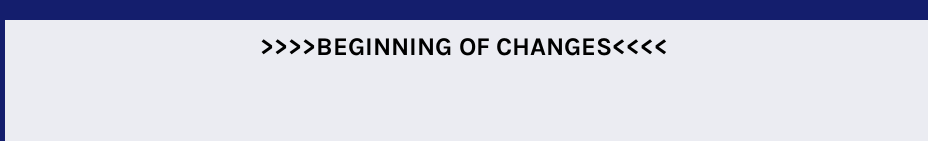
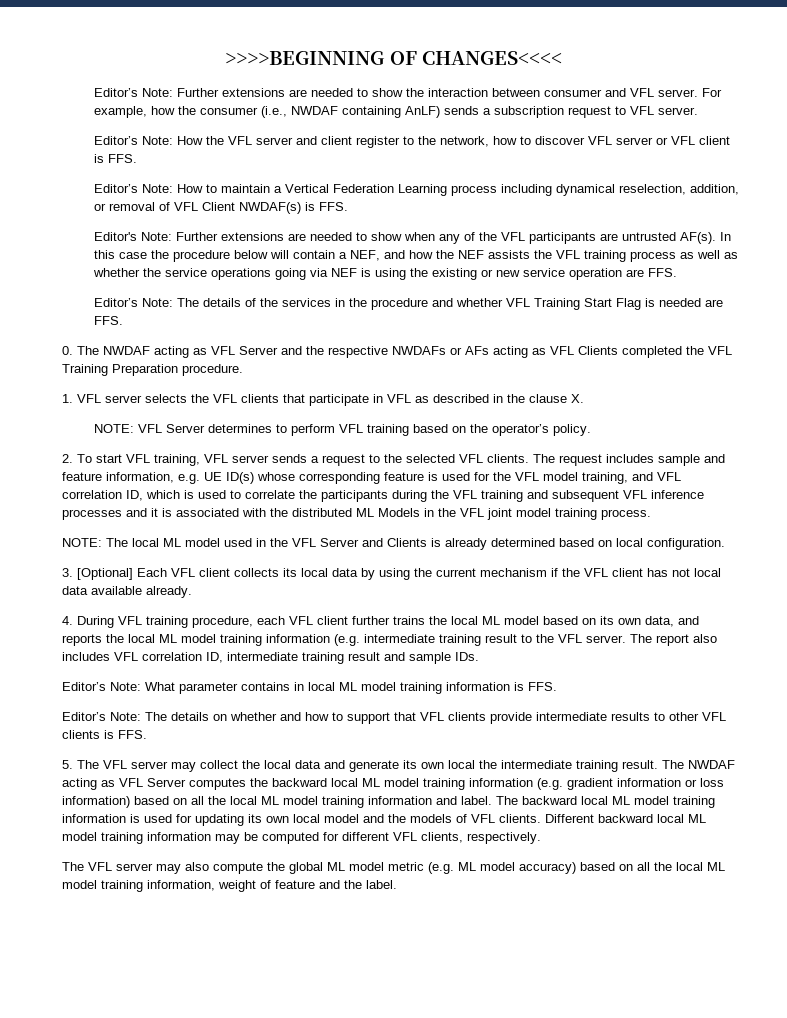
+ Editor’s Note: Further extensions are needed to show the interaction between consumer and VFL server. For example, how the consumer (i.e., NWDAF containing AnLF) sends a subscription request to VFL server.
+ Editor’s Note: How the VFL server and client register to the network, how to discover VFL server or VFL client is FFS.
+ Editor’s Note: How to maintain a Vertical Federation Learning process including dynamical reselection, addition, or removal of VFL Client NWDAF(s) is FFS.
+ Editor's Note: Further extensions are needed to show when any of the VFL participants are untrusted AF(s). In this case the procedure below will contain a NEF, and how the NEF assists the VFL training process as well as whether the service operations going via NEF is using the existing or new service operation are FFS.
+ Editor’s Note: The details of the services in the procedure and whether VFL Training Start Flag is needed are FFS.
+ 0. The NWDAF acting as VFL Server and the respective NWDAFs or AFs acting as VFL Clients completed the VFL Training Preparation procedure.
+ 1. VFL server selects the VFL clients that participate in VFL as described in the clause X.
+ NOTE: VFL Server determines to perform VFL training based on the operator’s policy.
+ 2. To start VFL training, VFL server sends a request to the selected VFL clients. The request includes sample and feature information, e.g. UE ID(s) whose corresponding feature is used for the VFL model training, and VFL correlation ID, which is used to correlate the participants during the VFL training and subsequent VFL inference processes and it is associated with the distributed ML Models in the VFL joint model training process.
+ NOTE: The local ML model used in the VFL Server and Clients is already determined based on local configuration.
+ 3. [Optional] Each VFL client collects its local data by using the current mechanism if the VFL client has not local data available already.
+ 4. During VFL training procedure, each VFL client further trains the local ML model based on its own data, and reports the local ML model training information (e.g. intermediate training result to the VFL server. The report also includes VFL correlation ID, intermediate training result and sample IDs.
+ Editor’s Note: What parameter contains in local ML model training information is FFS.
+ Editor’s Note: The details on whether and how to support that VFL clients provide intermediate results to other VFL clients is FFS.
+ 5. The VFL server may collect the local data and generate its own local the intermediate training result. The NWDAF acting as VFL Server computes the backward local ML model training information (e.g. gradient information or loss information) based on all the local ML model training information and label. The backward local ML model training information is used for updating its own local model and the models of VFL clients. Different backward local ML model training information may be computed for different VFL clients, respectively.
+ The VFL server may also compute the global ML model metric (e.g. ML model accuracy) based on all the local ML model training information, weight of feature and the label.

